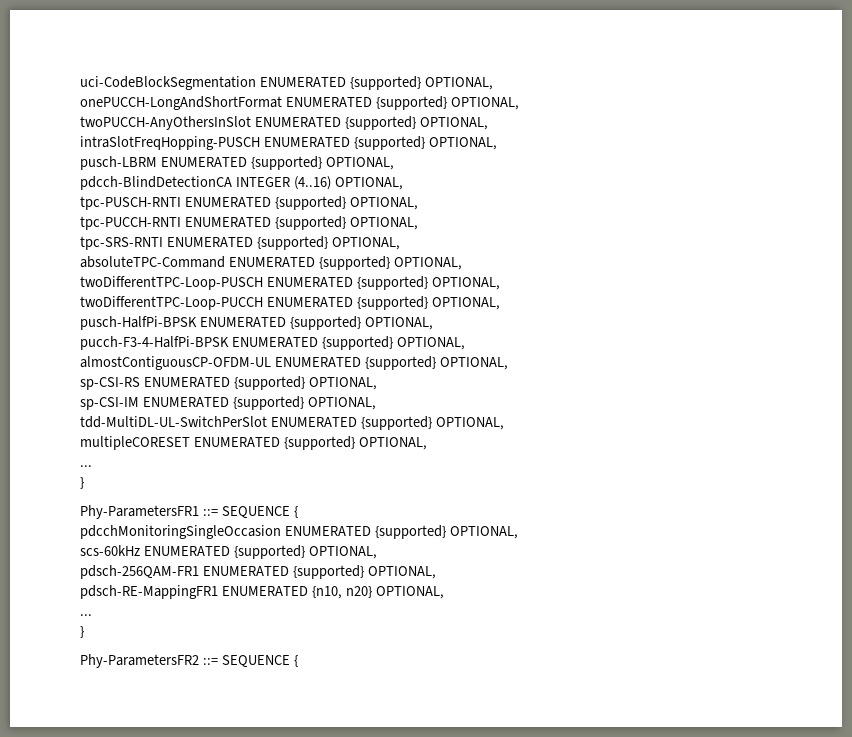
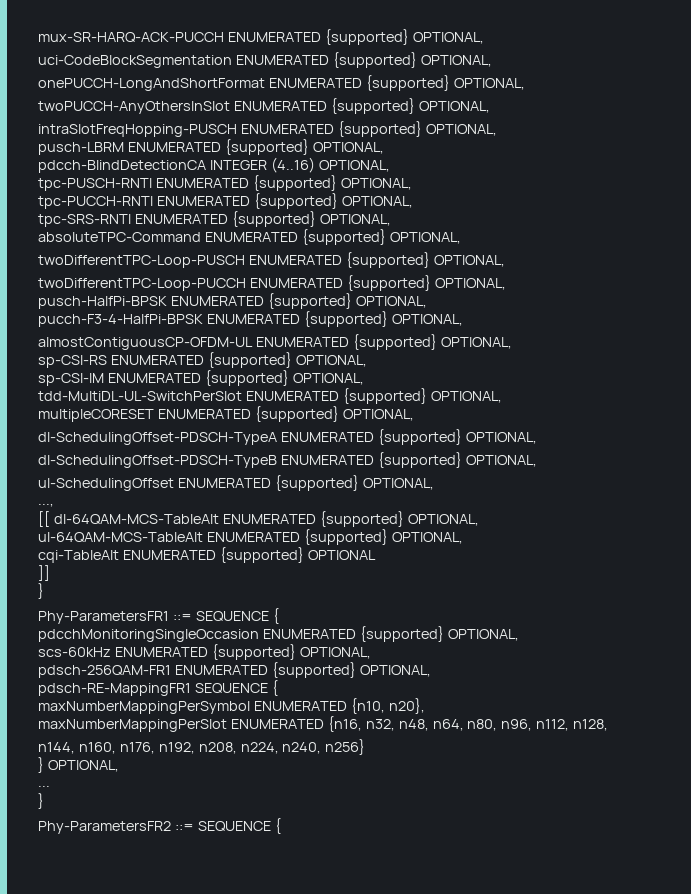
+ mux-SR-HARQ-ACK-PUCCH ENUMERATED {supported} OPTIONAL,
  multipleCORESET ENUMERATED {supported} OPTIONAL,
- ...
+ dl-SchedulingOffset-PDSCH-TypeA ENUMERATED {supported} OPTIONAL,
+ dl-SchedulingOffset-PDSCH-TypeB ENUMERATED {supported} OPTIONAL,
+ ul-SchedulingOffset ENUMERATED {supported} OPTIONAL,
+ ...,
+ [[ dl-64QAM-MCS-TableAlt ENUMERATED {supported} OPTIONAL,
+ ul-64QAM-MCS-TableAlt ENUMERATED {supported} OPTIONAL,
+ cqi-TableAlt ENUMERATED {supported} OPTIONAL
+ ]]
- pdsch-RE-MappingFR1 ENUMERATED {n10, n20} OPTIONAL,
+ pdsch-RE-MappingFR1 SEQUENCE {
+ maxNumberMappingPerSymbol ENUMERATED {n10, n20},
+ maxNumberMappingPerSlot ENUMERATED {n16, n32, n48, n64, n80, n96, n112, n128,
+ n144, n160, n176, n192, n208, n224, n240, n256}
+ } OPTIONAL,

